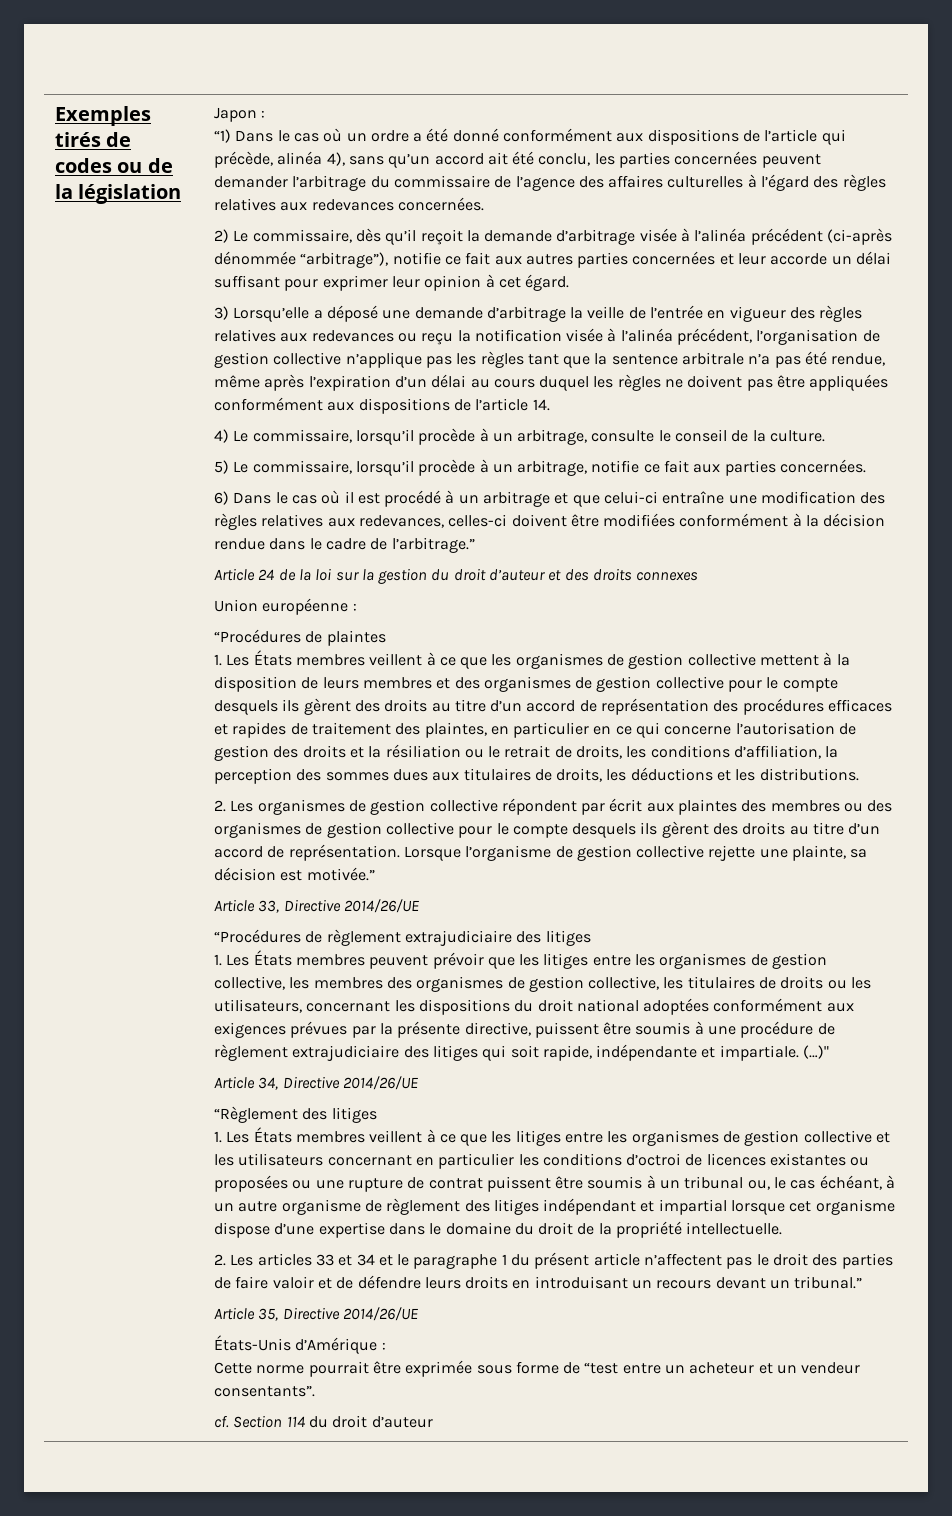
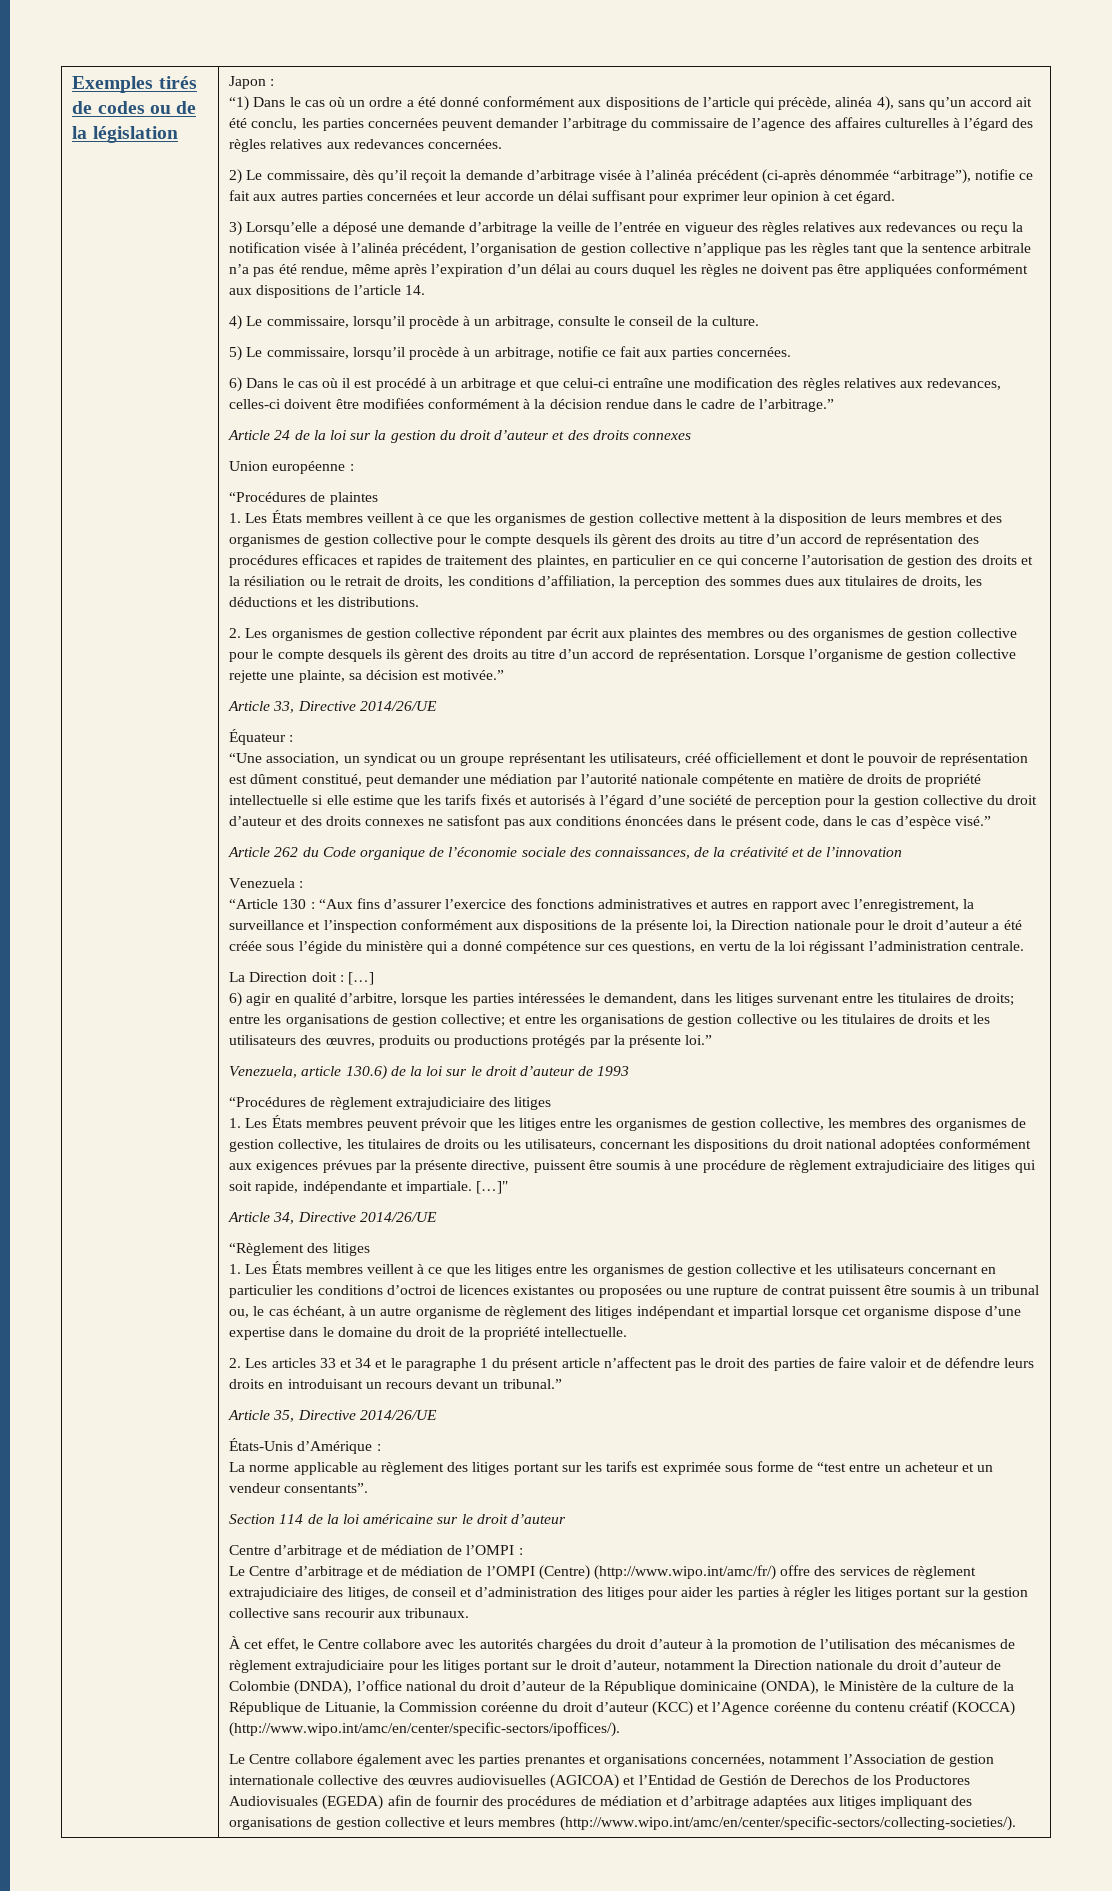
+ Équateur :
+ “Une association, un syndicat ou un groupe représentant les utilisateurs, créé officiellement et dont le pouvoir de représentation est dûment constitué, peut demander une médiation par l’autorité nationale compétente en matière de droits de propriété intellectuelle si elle estime que les tarifs fixés et autorisés à l’égard d’une société de perception pour la gestion collective du droit d’auteur et des droits connexes ne satisfont pas aux conditions énoncées dans le présent code, dans le cas d’espèce visé.”
+ Article 262 du Code organique de l’économie sociale des connaissances, de la créativité et de l’innovation
+ Venezuela :
+ “Article 130 : “Aux fins d’assurer l’exercice des fonctions administratives et autres en rapport avec l’enregistrement, la surveillance et l’inspection conformément aux dispositions de la présente loi, la Direction nationale pour le droit d’auteur a été créée sous l’égide du ministère qui a donné compétence sur ces questions, en vertu de la loi régissant l’administration centrale.
+ La Direction doit : […]
+ 6) agir en qualité d’arbitre, lorsque les parties intéressées le demandent, dans les litiges survenant entre les titulaires de droits; entre les organisations de gestion collective; et entre les organisations de gestion collective ou les titulaires de droits et les utilisateurs des œuvres, produits ou productions protégés par la présente loi.”
+ Venezuela, article 130.6) de la loi sur le droit d’auteur de 1993
- (…)"
+ […]"
- Cette norme pourrait être exprimée sous forme de “test entre un acheteur et un vendeur consentants”.
+ La norme applicable au règlement des litiges portant sur les tarifs est exprimée sous forme de “test entre un acheteur et un vendeur consentants”.
- cf. Section 114 du droit d’auteur
+ Section 114 de la loi américaine sur le droit d’auteur
+ Centre d’arbitrage et de médiation de l’OMPI :
+ Le Centre d’arbitrage et de médiation de l’OMPI (Centre) (http://www.wipo.int/amc/fr/) offre des services de règlement extrajudiciaire des litiges, de conseil et d’administration des litiges pour aider les parties à régler les litiges portant sur la gestion collective sans recourir aux tribunaux.
+ À cet effet, le Centre collabore avec les autorités chargées du droit d’auteur à la promotion de l’utilisation des mécanismes de règlement extrajudiciaire pour les litiges portant sur le droit d’auteur, notamment la Direction nationale du droit d’auteur de Colombie (DNDA), l’office national du droit d’auteur de la République dominicaine (ONDA), le Ministère de la culture de la République de Lituanie, la Commission coréenne du droit d’auteur (KCC) et l’Agence coréenne du contenu créatif (KOCCA) (http://www.wipo.int/amc/en/center/specific-sectors/ipoffices/).
+ Le Centre collabore également avec les parties prenantes et organisations concernées, notamment l’Association de gestion internationale collective des œuvres audiovisuelles (AGICOA) et l’Entidad de Gestión de Derechos de los Productores Audiovisuales (EGEDA) afin de fournir des procédures de médiation et d’arbitrage adaptées aux litiges impliquant des organisations de gestion collective et leurs membres (http://www.wipo.int/amc/en/center/specific-sectors/collecting-societies/).

